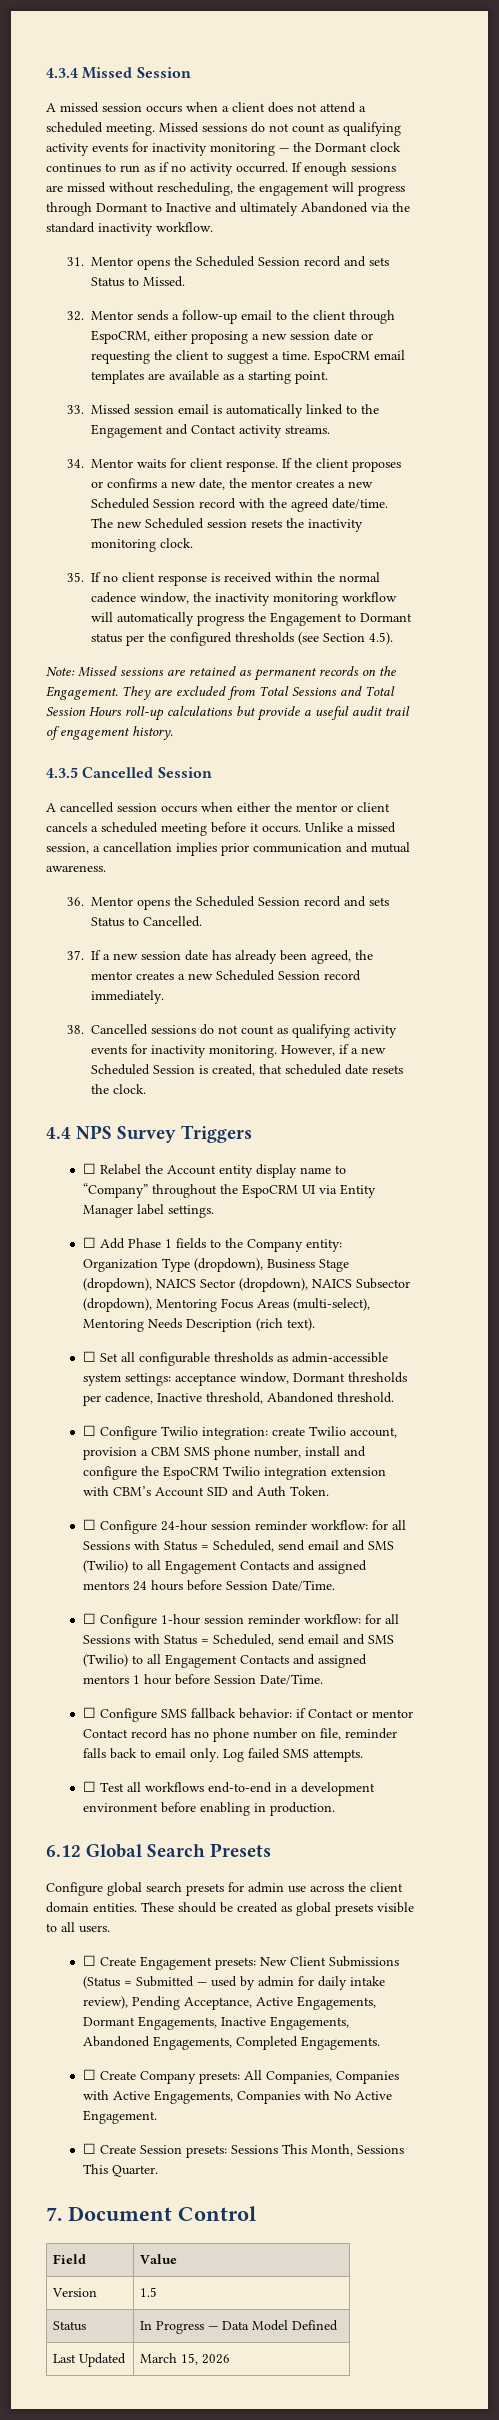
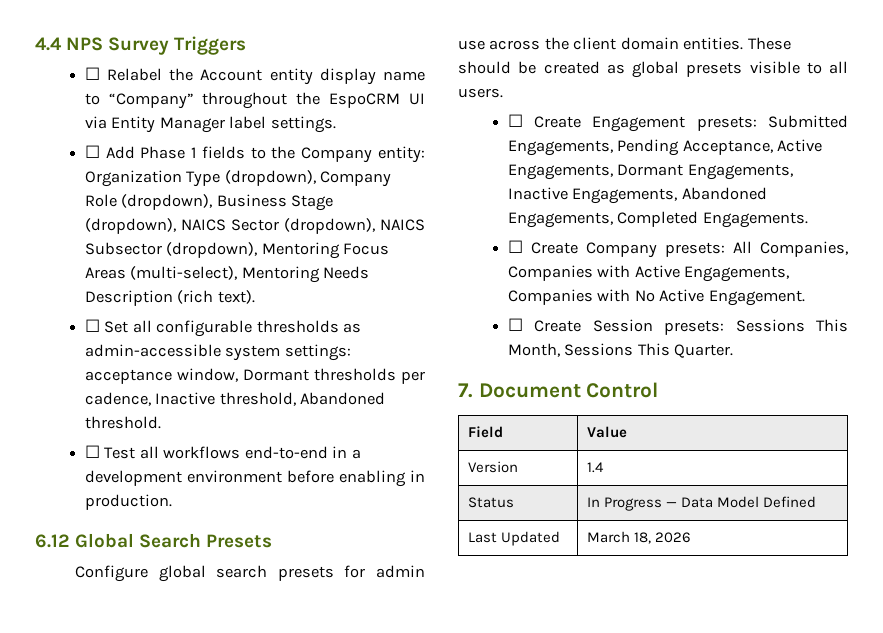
- 4.3.4 Missed Session
- A missed session occurs when a client does not attend a scheduled meeting. Missed sessions do not count as qualifying activity events for inactivity monitoring — the Dormant clock continues to run as if no activity occurred. If enough sessions are missed without rescheduling, the engagement will progress through Dormant to Inactive and ultimately Abandoned via the standard inactivity workflow.
- 31. Mentor opens the Scheduled Session record and sets Status to Missed.
- 32. Mentor sends a follow-up email to the client through EspoCRM, either proposing a new session date or requesting the client to suggest a time. EspoCRM email templates are available as a starting point.
- 33. Missed session email is automatically linked to the Engagement and Contact activity streams.
- 34. Mentor waits for client response. If the client proposes or confirms a new date, the mentor creates a new Scheduled Session record with the agreed date/time. The new Scheduled session resets the inactivity monitoring clock.
- 35. If no client response is received within the normal cadence window, the inactivity monitoring workflow will automatically progress the Engagement to Dormant status per the configured thresholds (see Section 4.5).
- Note: Missed sessions are retained as permanent records on the Engagement. They are excluded from Total Sessions and Total Session Hours roll-up calculations but provide a useful audit trail of engagement history.
- 4.3.5 Cancelled Session
- A cancelled session occurs when either the mentor or client cancels a scheduled meeting before it occurs. Unlike a missed session, a cancellation implies prior communication and mutual awareness.
- 36. Mentor opens the Scheduled Session record and sets Status to Cancelled.
- 37. If a new session date has already been agreed, the mentor creates a new Scheduled Session record immediately.
- 38. Cancelled sessions do not count as qualifying activity events for inactivity monitoring. However, if a new Scheduled Session is created, that scheduled date resets the clock.
- ☐ Add Phase 1 fields to the Company entity: Organization Type (dropdown), Business Stage (dropdown), NAICS Sector (dropdown), NAICS Subsector (dropdown), Mentoring Focus Areas (multi-select), Mentoring Needs Description (rich text).
+ ☐ Add Phase 1 fields to the Company entity: Organization Type (dropdown), Company Role (dropdown), Business Stage (dropdown), NAICS Sector (dropdown), NAICS Subsector (dropdown), Mentoring Focus Areas (multi-select), Mentoring Needs Description (rich text).
- ☐ Configure Twilio integration: create Twilio account, provision a CBM SMS phone number, install and configure the EspoCRM Twilio integration extension with CBM’s Account SID and Auth Token.
- ☐ Configure 24-hour session reminder workflow: for all Sessions with Status = Scheduled, send email and SMS (Twilio) to all Engagement Contacts and assigned mentors 24 hours before Session Date/Time.
- ☐ Configure 1-hour session reminder workflow: for all Sessions with Status = Scheduled, send email and SMS (Twilio) to all Engagement Contacts and assigned mentors 1 hour before Session Date/Time.
- ☐ Configure SMS fallback behavior: if Contact or mentor Contact record has no phone number on file, reminder falls back to email only. Log failed SMS attempts.
- ☐ Create Engagement presets: New Client Submissions (Status = Submitted — used by admin for daily intake review), Pending Acceptance, Active Engagements, Dormant Engagements, Inactive Engagements, Abandoned Engagements, Completed Engagements.
+ ☐ Create Engagement presets: Submitted Engagements, Pending Acceptance, Active Engagements, Dormant Engagements, Inactive Engagements, Abandoned Engagements, Completed Engagements.
- Version | 1.5
+ Version | 1.4
- Last Updated | March 15, 2026
+ Last Updated | March 18, 2026

